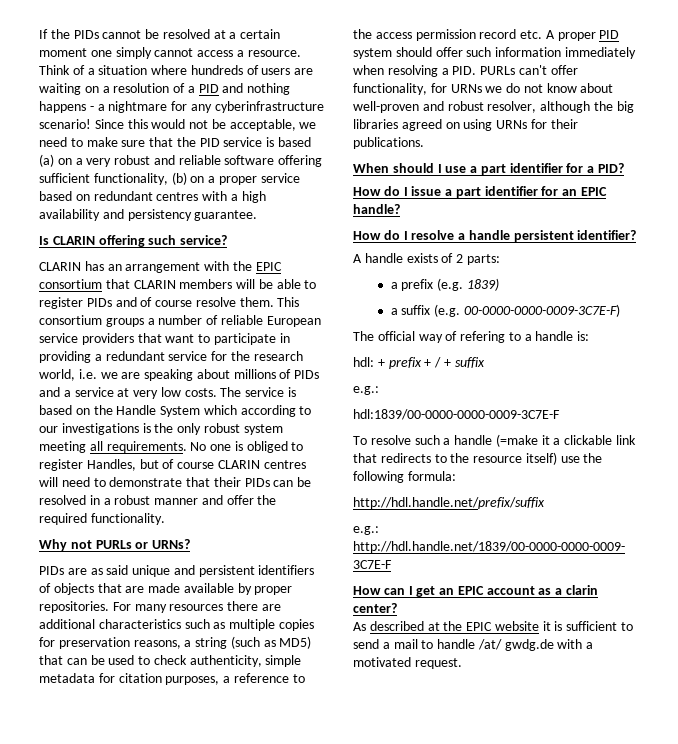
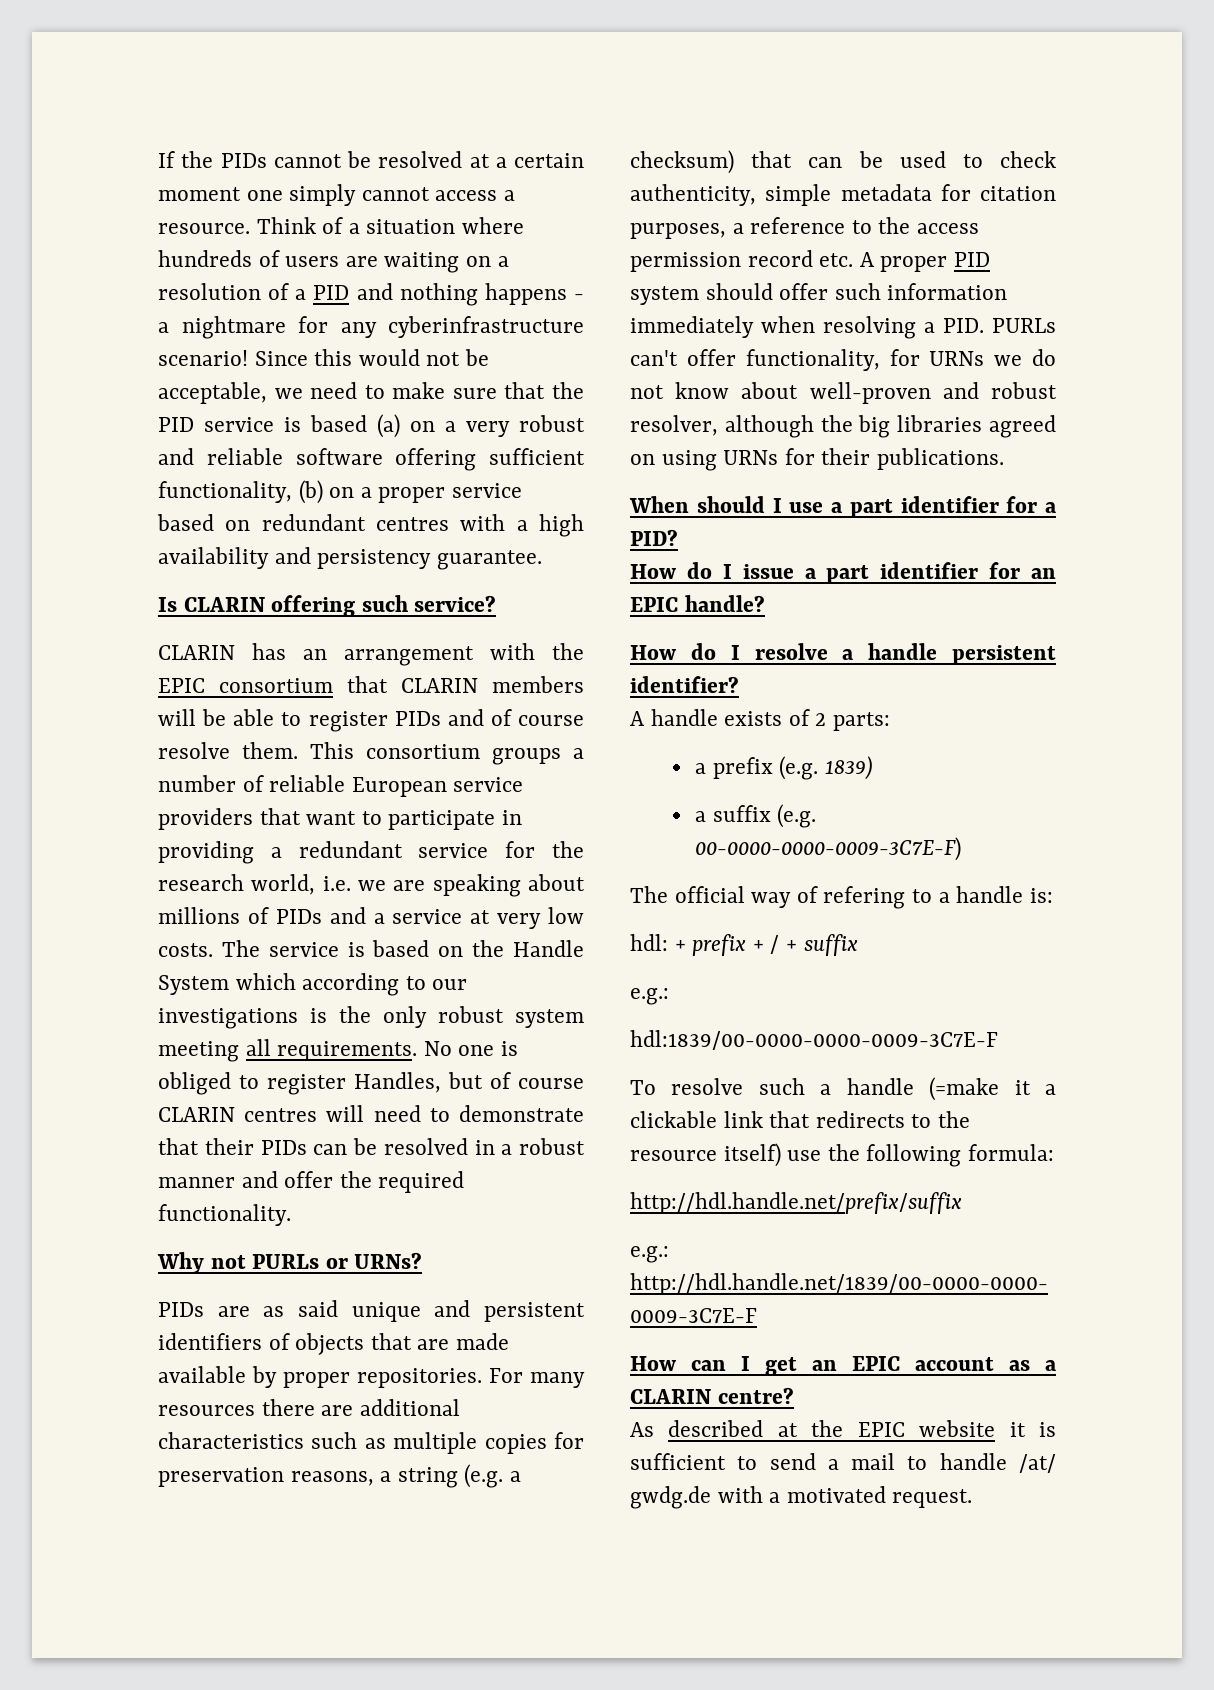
- For many resources there are additional characteristics such as multiple copies for preservation reasons, a string (such as MD5) that can be used to check authenticity, simple metadata for citation purposes, a reference to the access permission record etc. A proper PID system should offer such information immediately when resolving a PID. PURLs can't offer functionality, for URNs we do not know about well-proven and robust resolver, although the big libraries agreed on using URNs for their publications.
+ For many resources there are additional characteristics such as multiple copies for preservation reasons, a string (e.g. a checksum) that can be used to check authenticity, simple metadata for citation purposes, a reference to the access permission record etc. A proper PID system should offer such information immediately when resolving a PID. PURLs can't offer functionality, for URNs we do not know about well-proven and robust resolver, although the big libraries agreed on using URNs for their publications.
- How can I get an EPIC account as a clarin center?
+ How can I get an EPIC account as a CLARIN centre?

